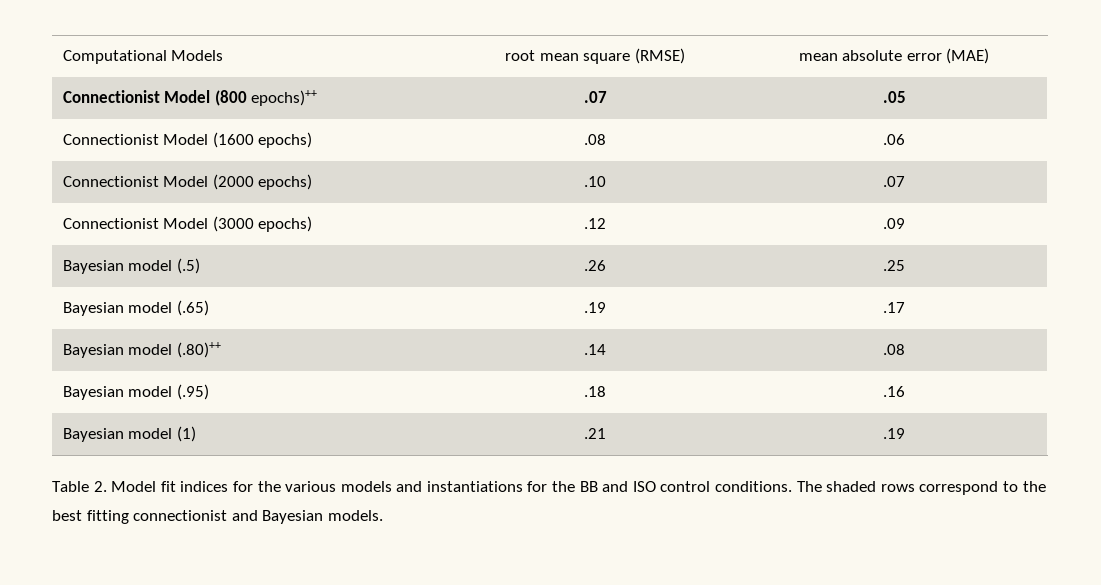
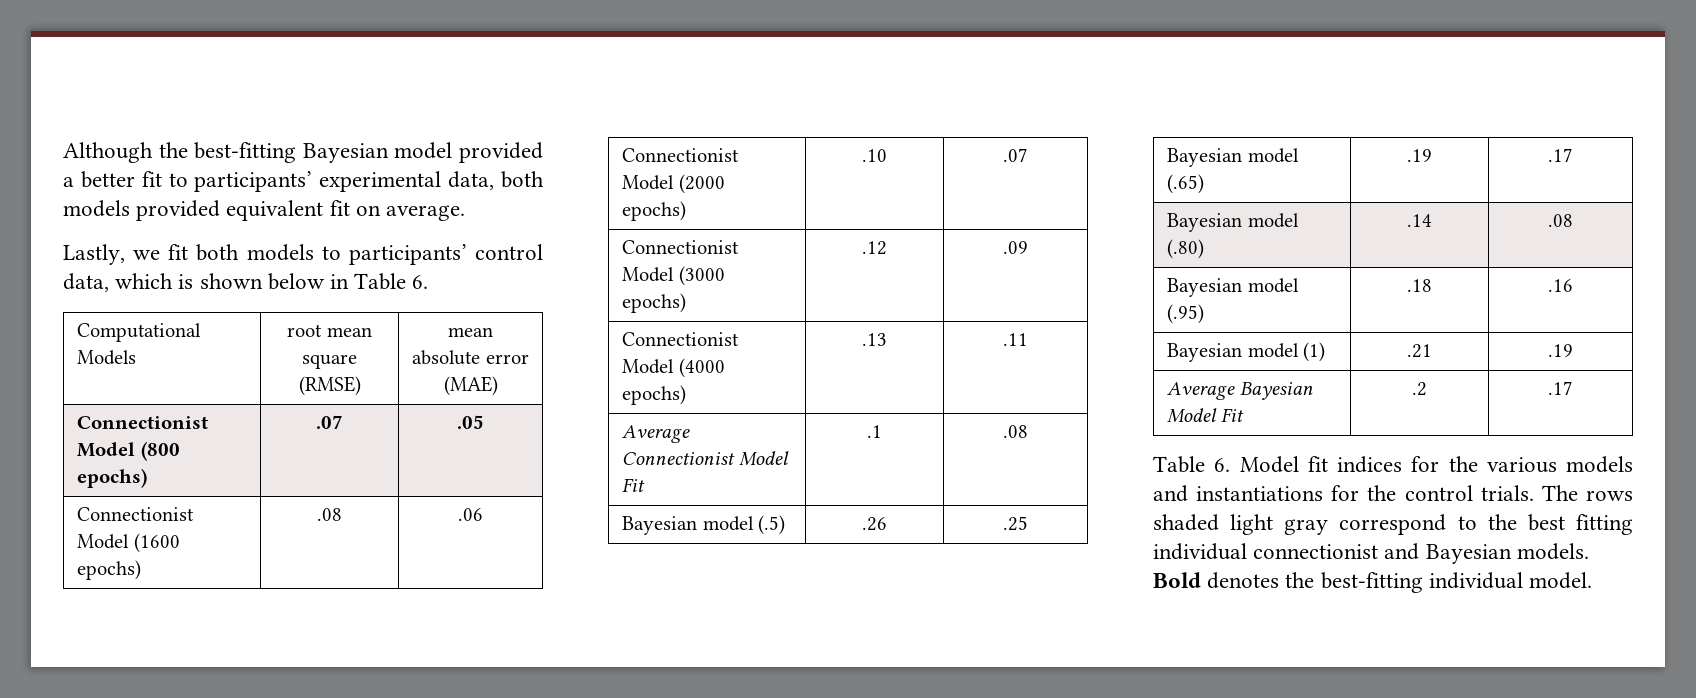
+ Although the best-fitting Bayesian model provided a better fit to participants’ experimental data, both models provided equivalent fit on average.
+ Lastly, we fit both models to participants’ control data, which is shown below in Table 6.
- Connectionist Model (800 epochs)++ | .07 | .05
+ Connectionist Model (800 epochs) | .07 | .05
+ Connectionist Model (4000 epochs) | .13 | .11
+ Average Connectionist Model Fit | .1 | .08
- Bayesian model (.80)++ | .14 | .08
+ Bayesian model (.80) | .14 | .08
- Table 2. Model fit indices for the various models and instantiations for the BB and ISO control conditions. The shaded rows correspond to the best fitting connectionist and Bayesian models.
+ Average Bayesian Model Fit | .2 | .17
+ Table 6. Model fit indices for the various models and instantiations for the control trials. The rows shaded light gray correspond to the best fitting individual connectionist and Bayesian models.
+ Bold denotes the best-fitting individual model.

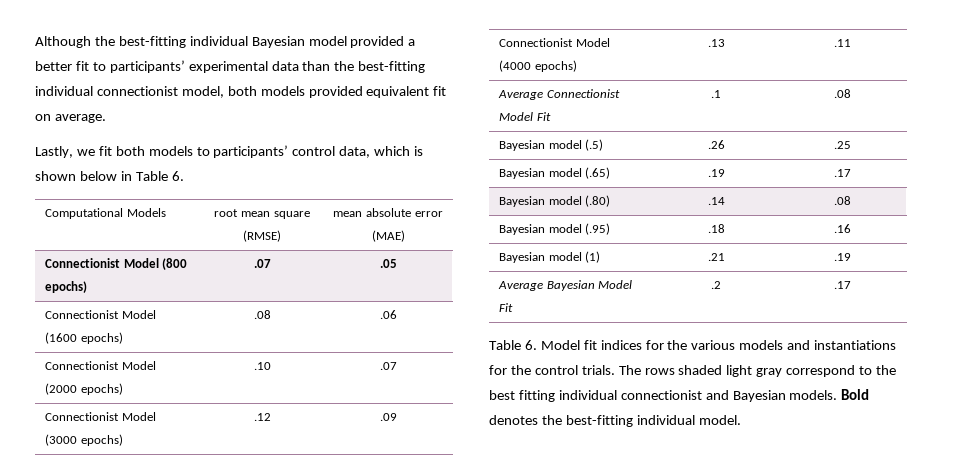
- Although the best-fitting Bayesian model provided a better fit to participants’ experimental data, both models provided equivalent fit on average.
+ Although the best-fitting individual Bayesian model provided a better fit to participants’ experimental data than the best-fitting individual connectionist model, both models provided equivalent fit on average.

